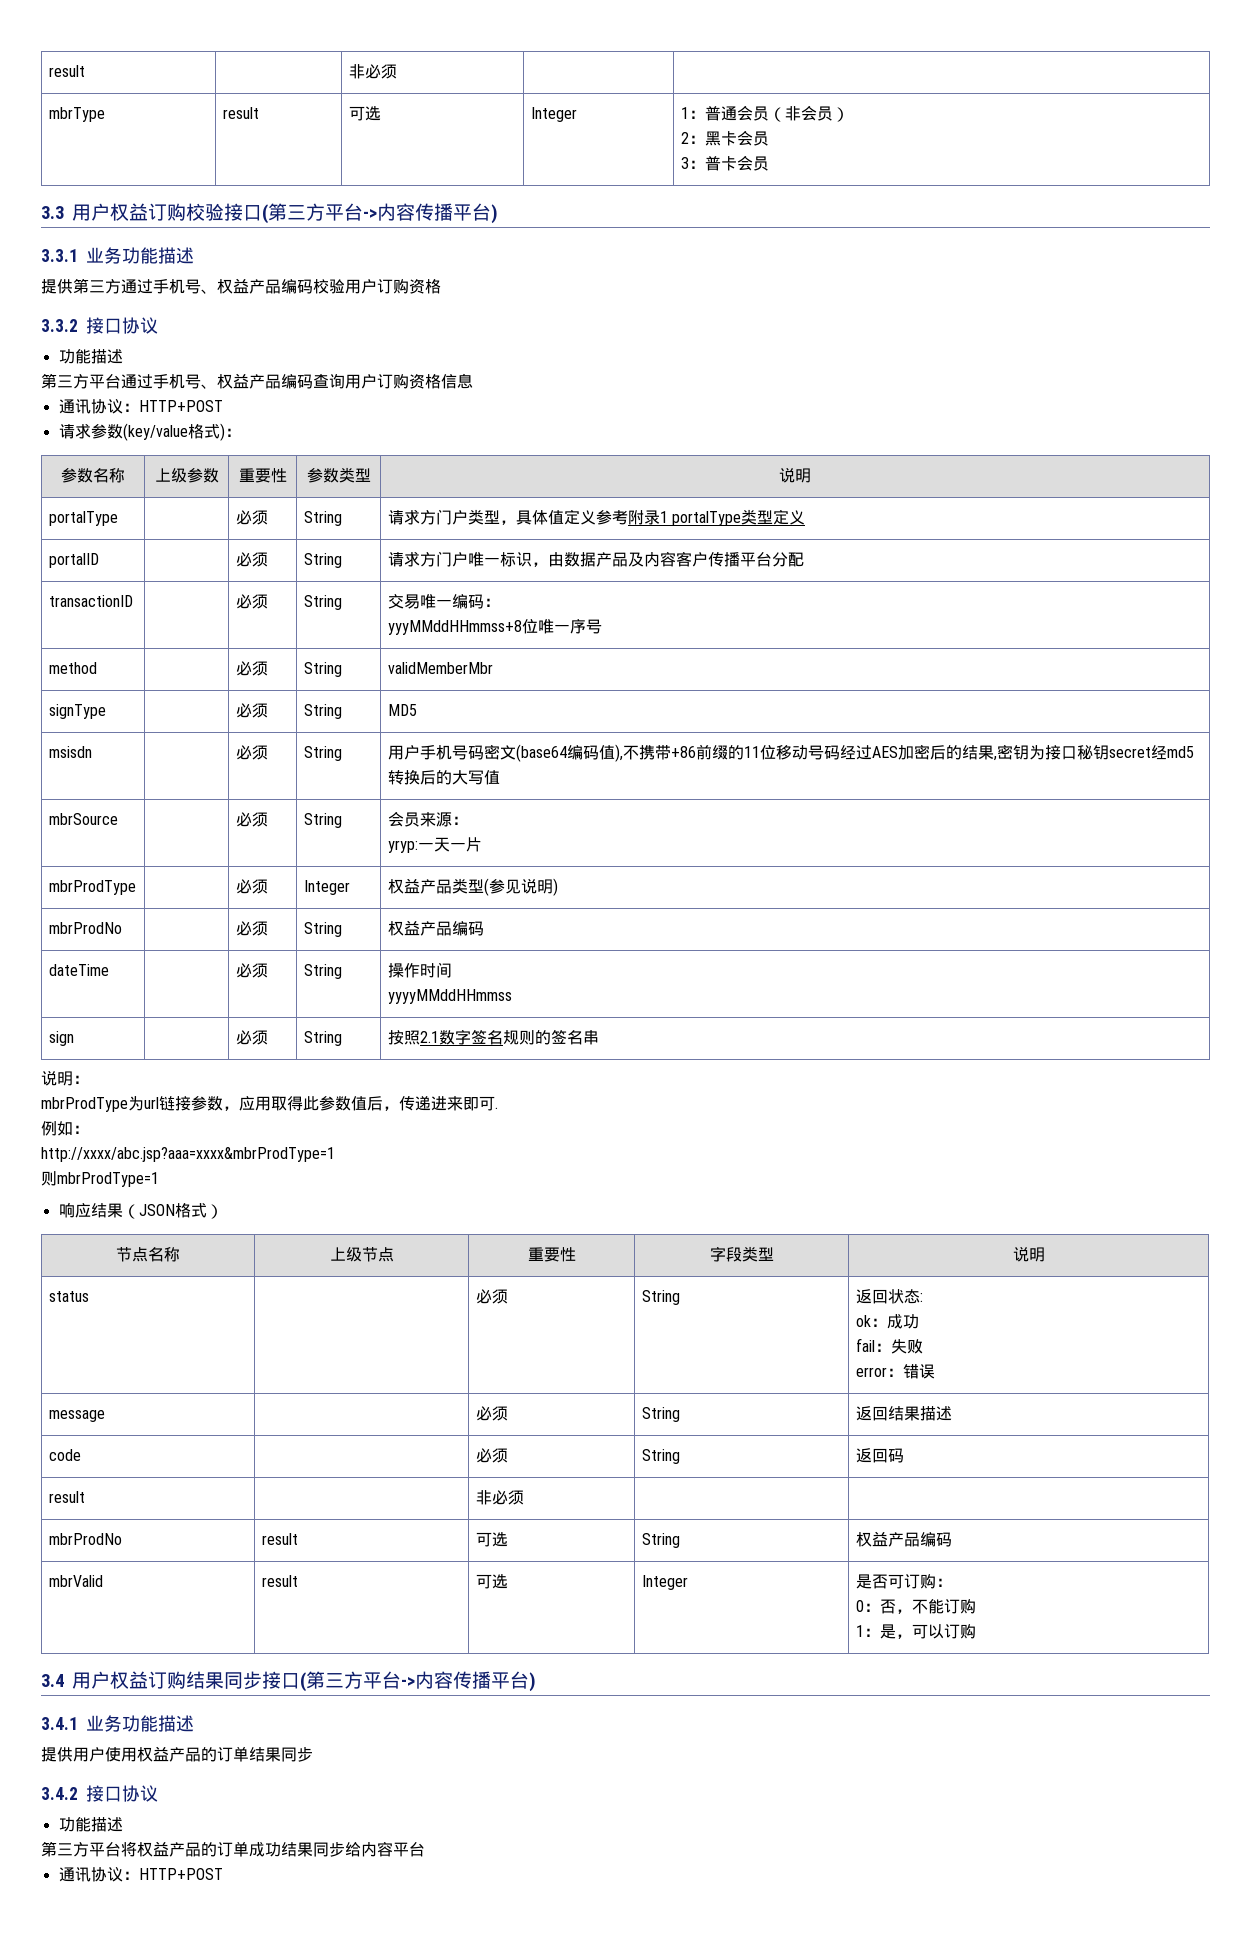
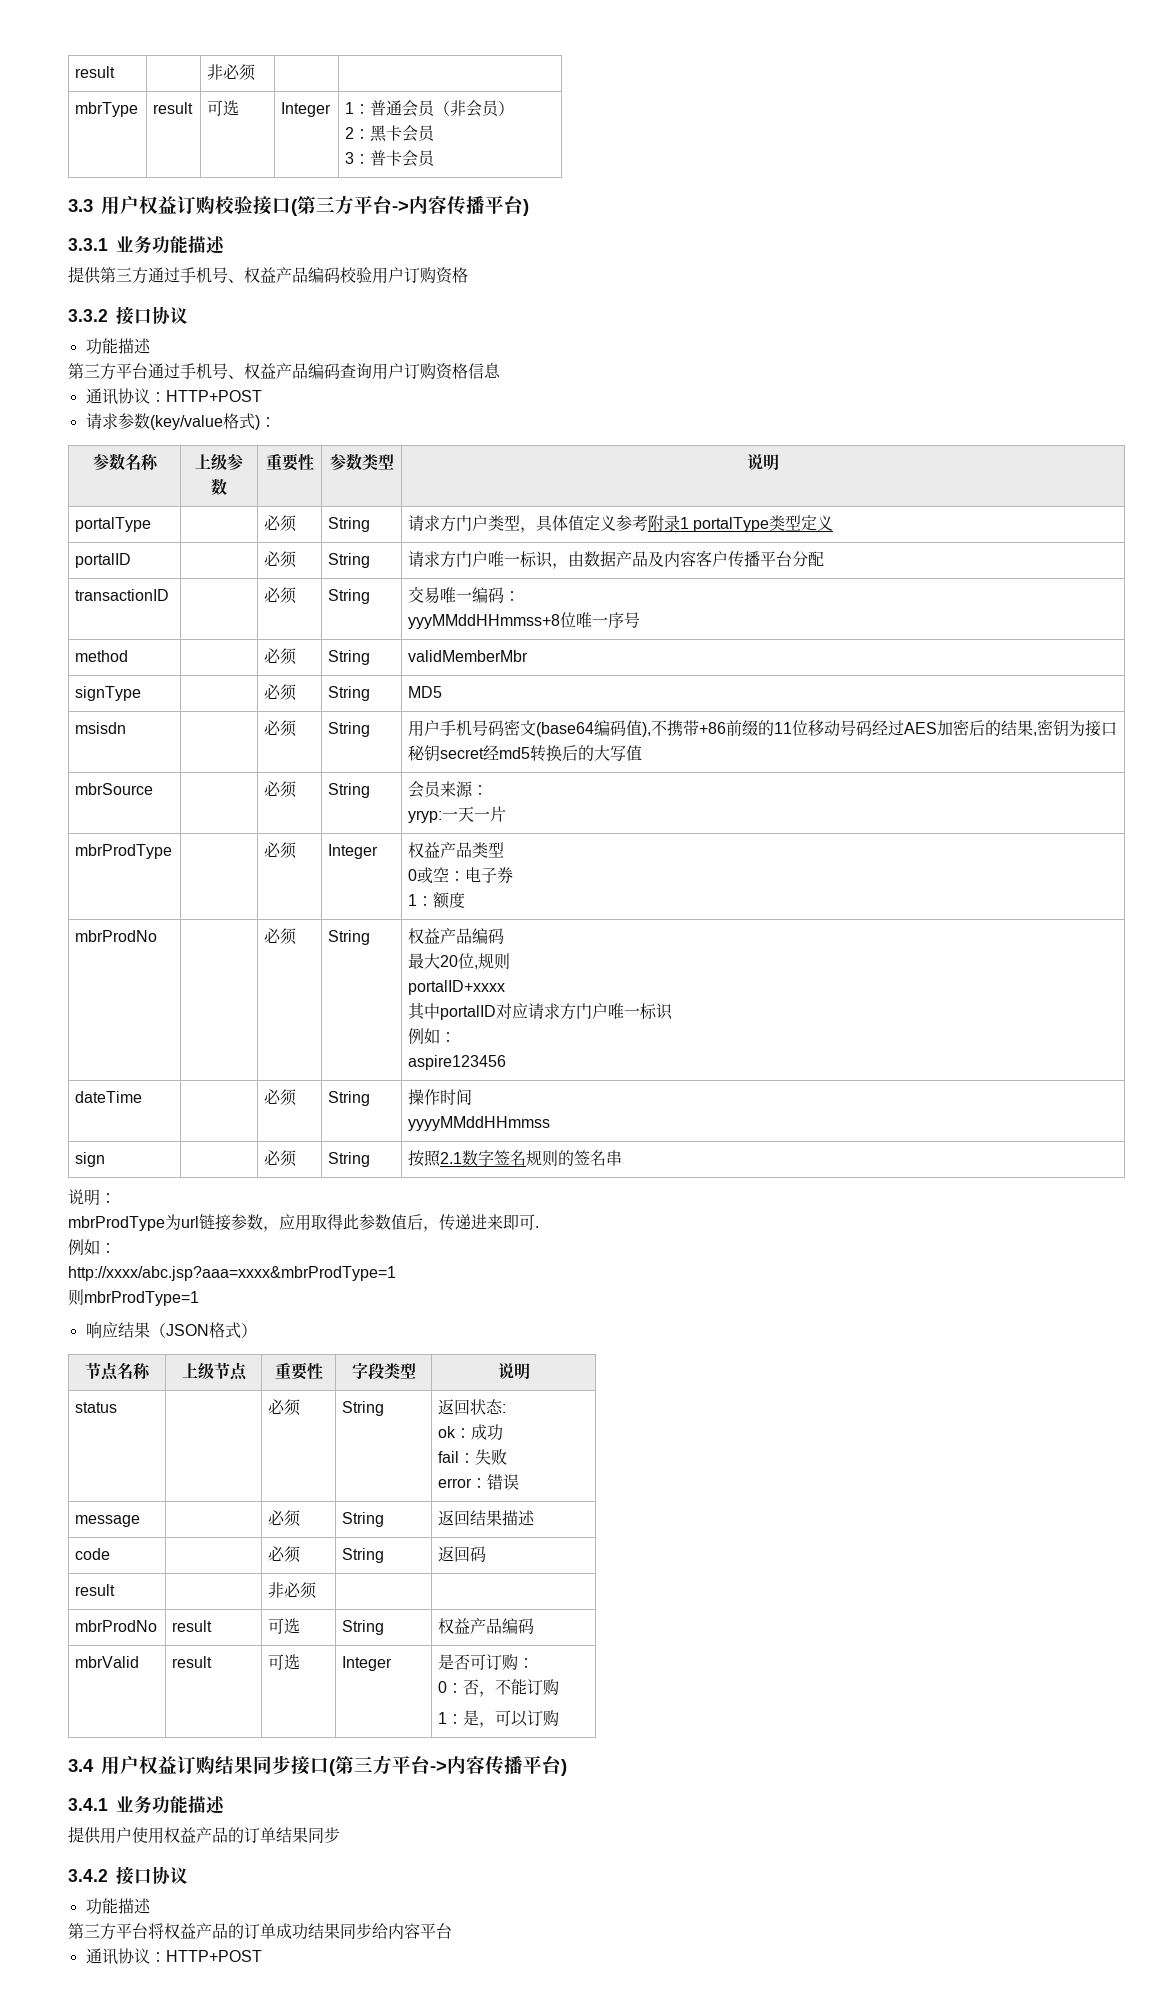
- mbrProdType | | 必须 | Integer | 权益产品类型(参见说明)
+ mbrProdType | | 必须 | Integer | 权益产品类型
+ 0或空：电子券
+ 1：额度
  mbrProdNo | | 必须 | String | 权益产品编码
+ 最大20位,规则
+ portalID+xxxx
+ 其中portalID对应请求方门户唯一标识
+ 例如：
+ aspire123456

